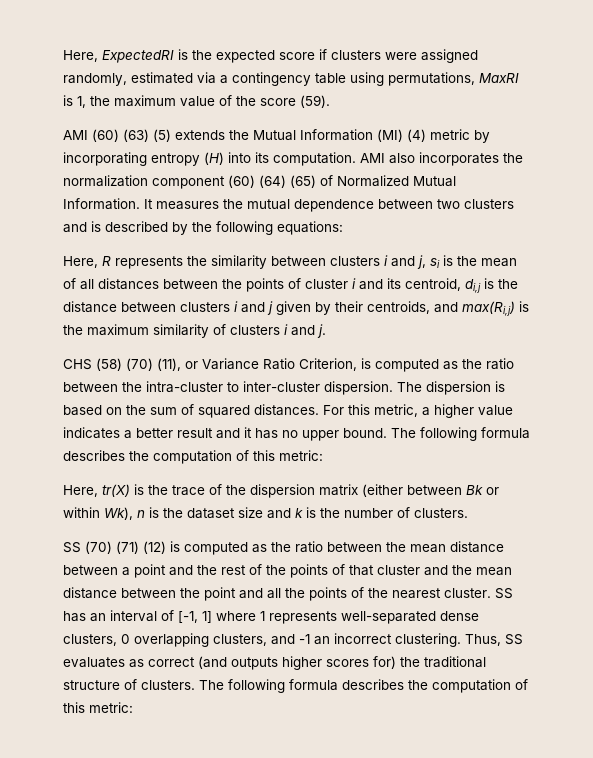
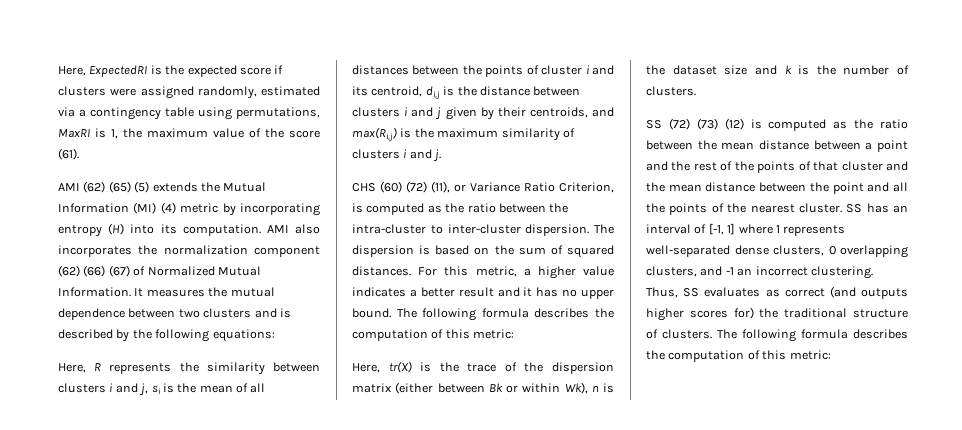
- Here, ExpectedRI is the expected score if clusters were assigned randomly, estimated via a contingency table using permutations, MaxRI is 1, the maximum value of the score (59).
- AMI (60) (63) (5) extends the Mutual Information (MI) (4) metric by incorporating entropy (H) into its computation.
+ Here, ExpectedRI is the expected score if clusters were assigned randomly, estimated via a contingency table using permutations, MaxRI is 1, the maximum value of the score (61).
+ AMI (62) (65) (5) extends the Mutual Information (MI) (4) metric by incorporating entropy (H) into its computation.
- AMI also incorporates the normalization component (60) (64) (65) of Normalized Mutual Information.
+ AMI also incorporates the normalization component (62) (66) (67) of Normalized Mutual Information.
- CHS (58) (70) (11), or Variance Ratio Criterion, is computed as the ratio between the intra-cluster to inter-cluster dispersion.
+ CHS (60) (72) (11), or Variance Ratio Criterion, is computed as the ratio between the intra-cluster to inter-cluster dispersion.
- SS (70) (71) (12) is computed as the ratio between the mean distance between a point and the rest of the points of that cluster and the mean distance between the point and all the points of the nearest cluster.
+ SS (72) (73) (12) is computed as the ratio between the mean distance between a point and the rest of the points of that cluster and the mean distance between the point and all the points of the nearest cluster.

